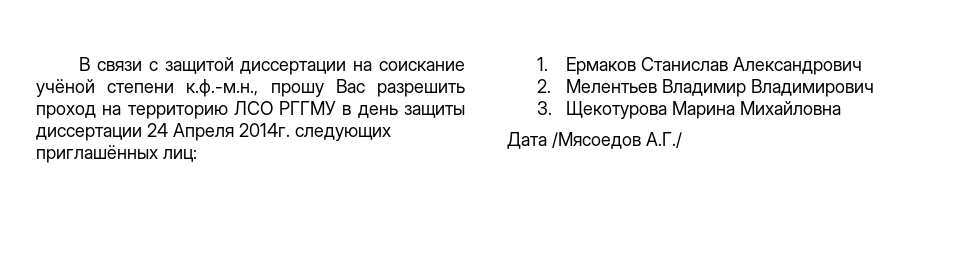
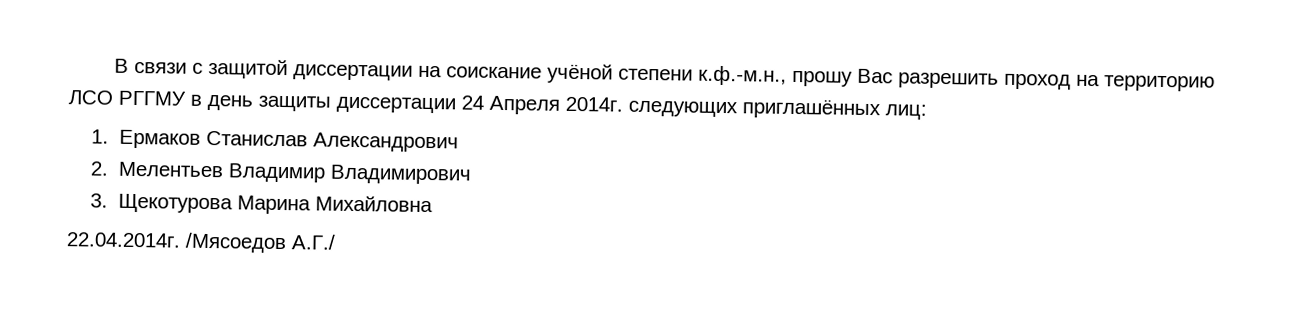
- Дата /Мясоедов А.Г./
+ 22.04.2014г. /Мясоедов А.Г./

